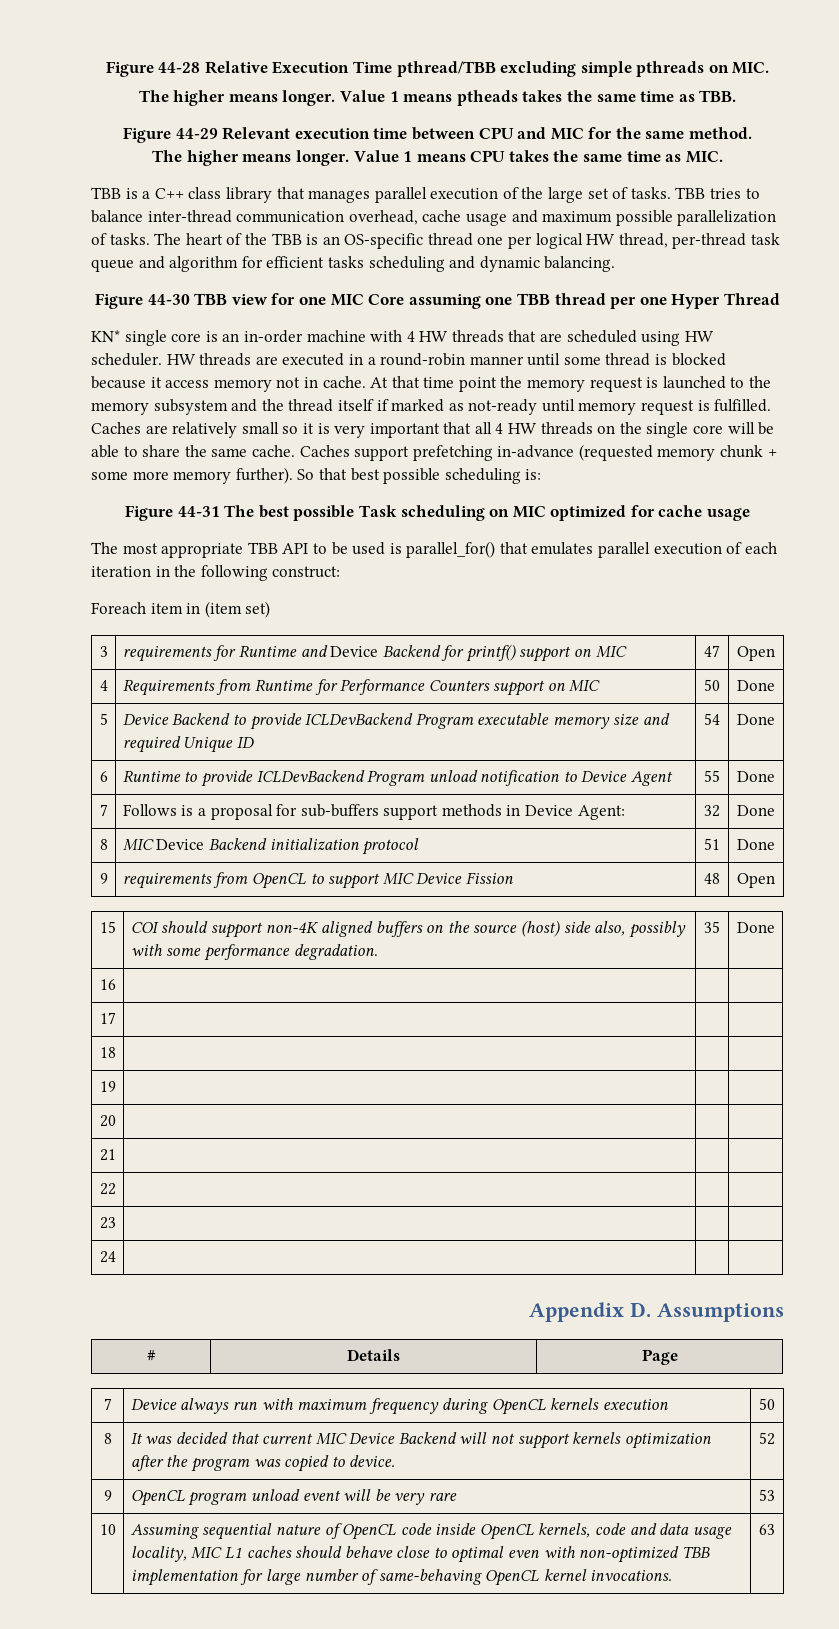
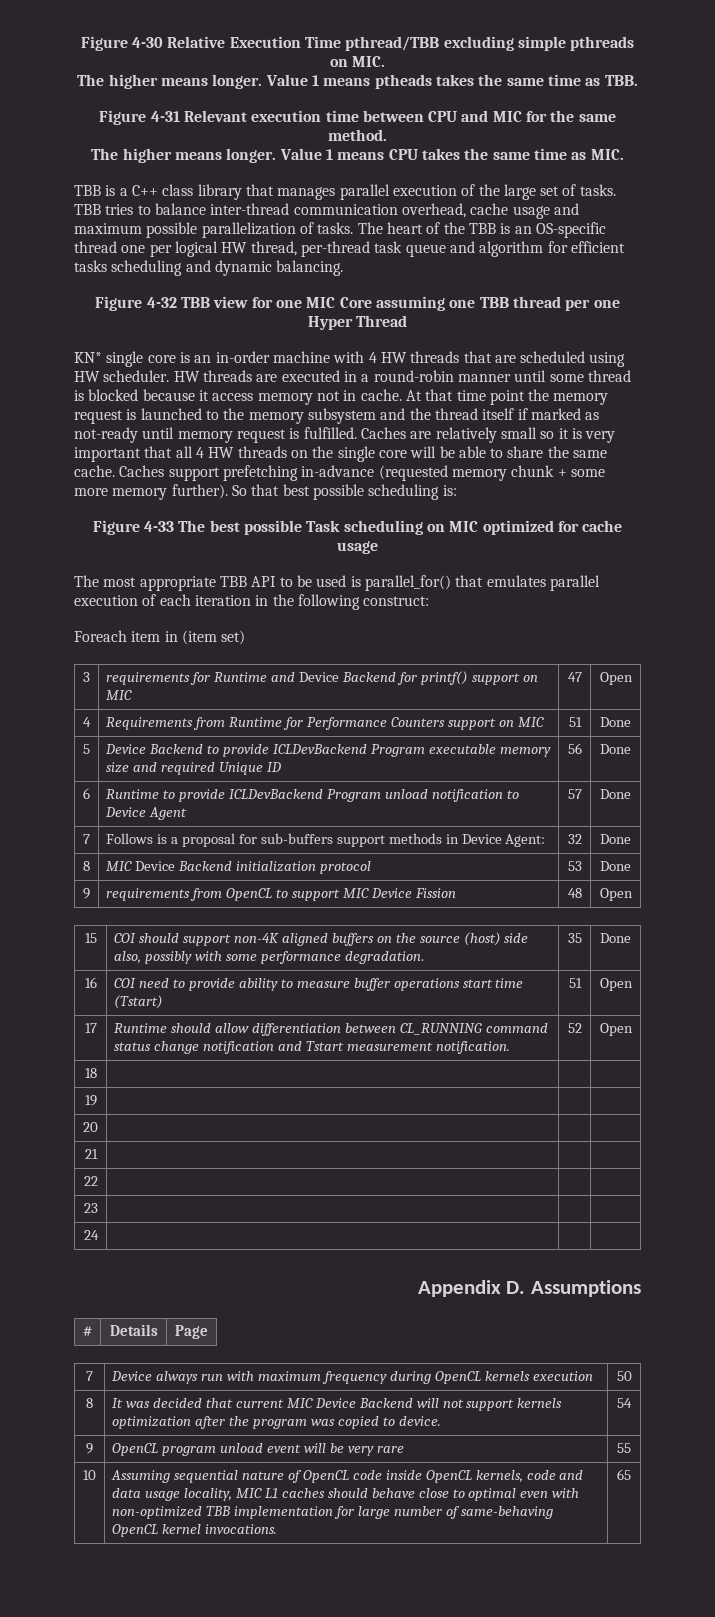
- Figure 44-28 Relative Execution Time pthread/TBB excluding simple pthreads on MIC.
+ Figure 4-30 Relative Execution Time pthread/TBB excluding simple pthreads on MIC.
- Figure 44-29 Relevant execution time between CPU and MIC for the same method.
+ Figure 4-31 Relevant execution time between CPU and MIC for the same method.
- Figure 44-30 TBB view for one MIC Core assuming one TBB thread per one Hyper Thread
+ Figure 4-32 TBB view for one MIC Core assuming one TBB thread per one Hyper Thread
- Figure 44-31 The best possible Task scheduling on MIC optimized for cache usage
+ Figure 4-33 The best possible Task scheduling on MIC optimized for cache usage
- 4 | Requirements from Runtime for Performance Counters support on MIC | 50 | Done
+ 4 | Requirements from Runtime for Performance Counters support on MIC | 51 | Done
- 5 | Device Backend to provide ICLDevBackend Program executable memory size and required Unique ID | 54 | Done
+ 5 | Device Backend to provide ICLDevBackend Program executable memory size and required Unique ID | 56 | Done
- 6 | Runtime to provide ICLDevBackend Program unload notification to Device Agent | 55 | Done
+ 6 | Runtime to provide ICLDevBackend Program unload notification to Device Agent | 57 | Done
- 8 | MIC Device Backend initialization protocol | 51 | Done
+ 8 | MIC Device Backend initialization protocol | 53 | Done
- 16 | | |
- 17 | | |
+ 16 | COI need to provide ability to measure buffer operations start time (Tstart) | 51 | Open
+ 17 | Runtime should allow differentiation between CL_RUNNING command status change notification and Tstart measurement notification. | 52 | Open
- 8 | It was decided that current MIC Device Backend will not support kernels optimization after the program was copied to device. | 52
+ 8 | It was decided that current MIC Device Backend will not support kernels optimization after the program was copied to device. | 54
- 9 | OpenCL program unload event will be very rare | 53
+ 9 | OpenCL program unload event will be very rare | 55
- 10 | Assuming sequential nature of OpenCL code inside OpenCL kernels, code and data usage locality, MIC L1 caches should behave close to optimal even with non-optimized TBB implementation for large number of same-behaving OpenCL kernel invocations. | 63
+ 10 | Assuming sequential nature of OpenCL code inside OpenCL kernels, code and data usage locality, MIC L1 caches should behave close to optimal even with non-optimized TBB implementation for large number of same-behaving OpenCL kernel invocations. | 65

